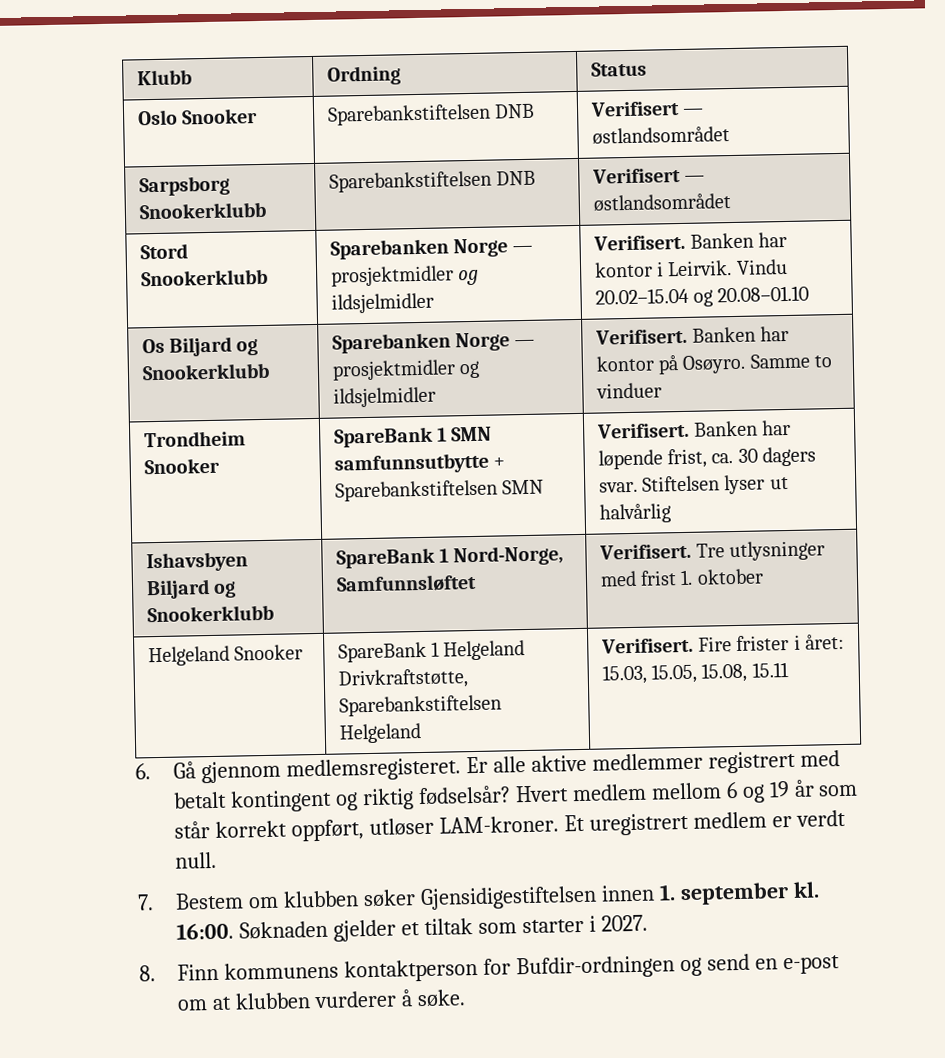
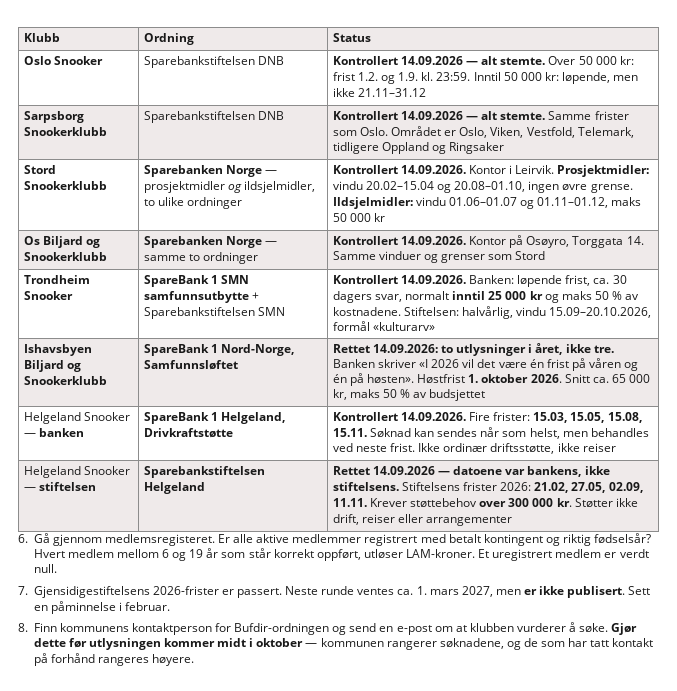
- Oslo Snooker | Sparebankstiftelsen DNB | Verifisert — østlandsområdet
- Sarpsborg Snookerklubb | Sparebankstiftelsen DNB | Verifisert — østlandsområdet
+ Oslo Snooker | Sparebankstiftelsen DNB | Kontrollert 14.09.2026 — alt stemte. Over 50 000 kr: frist 1.2. og 1.9. kl. 23:59. Inntil 50 000 kr: løpende, men ikke 21.11–31.12
+ Sarpsborg Snookerklubb | Sparebankstiftelsen DNB | Kontrollert 14.09.2026 — alt stemte. Samme frister som Oslo. Området er Oslo, Viken, Vestfold, Telemark, tidligere Oppland og Ringsaker
- Stord Snookerklubb | Sparebanken Norge — prosjektmidler og ildsjelmidler | Verifisert. Banken har kontor i Leirvik. Vindu 20.02–15.04 og 20.08–01.10
+ Stord Snookerklubb | Sparebanken Norge — prosjektmidler og ildsjelmidler, to ulike ordninger | Kontrollert 14.09.2026. Kontor i Leirvik. Prosjektmidler: vindu 20.02–15.04 og 20.08–01.10, ingen øvre grense. Ildsjelmidler: vindu 01.06–01.07 og 01.11–01.12, maks 50 000 kr
- Os Biljard og Snookerklubb | Sparebanken Norge — prosjektmidler og ildsjelmidler | Verifisert. Banken har kontor på Osøyro. Samme to vinduer
+ Os Biljard og Snookerklubb | Sparebanken Norge — samme to ordninger | Kontrollert 14.09.2026. Kontor på Osøyro, Torggata 14. Samme vinduer og grenser som Stord
- Trondheim Snooker | SpareBank 1 SMN samfunnsutbytte + Sparebankstiftelsen SMN | Verifisert. Banken har løpende frist, ca. 30 dagers svar. Stiftelsen lyser ut halvårlig
+ Trondheim Snooker | SpareBank 1 SMN samfunnsutbytte + Sparebankstiftelsen SMN | Kontrollert 14.09.2026. Banken: løpende frist, ca. 30 dagers svar, normalt inntil 25 000 kr og maks 50 % av kostnadene. Stiftelsen: halvårlig, vindu 15.09–20.10.2026, formål «kulturarv»
- Verifisert. Tre utlysninger med frist 1. oktober
- Helgeland Snooker | SpareBank 1 Helgeland Drivkraftstøtte, Sparebankstiftelsen Helgeland | Verifisert. Fire frister i året: 15.03, 15.05, 15.08, 15.11
+ Rettet 14.09.2026: to utlysninger i året, ikke tre. Banken skriver «I 2026 vil det være én frist på våren og én på høsten». Høstfrist 1. oktober 2026. Snitt ca. 65 000 kr, maks 50 % av budsjettet
+ Helgeland Snooker — banken | SpareBank 1 Helgeland, Drivkraftstøtte | Kontrollert 14.09.2026. Fire frister: 15.03, 15.05, 15.08, 15.11. Søknad kan sendes når som helst, men behandles ved neste frist. Ikke ordinær driftsstøtte, ikke reiser
+ Helgeland Snooker — stiftelsen | Sparebankstiftelsen Helgeland | Rettet 14.09.2026 — datoene var bankens, ikke stiftelsens. Stiftelsens frister 2026: 21.02, 27.05, 02.09, 11.11. Krever støttebehov over 300 000 kr. Støtter ikke drift, reiser eller arrangementer
- 7. Bestem om klubben søker Gjensidigestiftelsen innen 1. september kl. 16:00. Søknaden gjelder et tiltak som starter i 2027.
+ 7. Gjensidigestiftelsens 2026-frister er passert. Neste runde ventes ca. 1. mars 2027, men er ikke publisert. Sett en påminnelse i februar.
+ Gjør dette før utlysningen kommer midt i oktober — kommunen rangerer søknadene, og de som har tatt kontakt på forhånd rangeres høyere.

